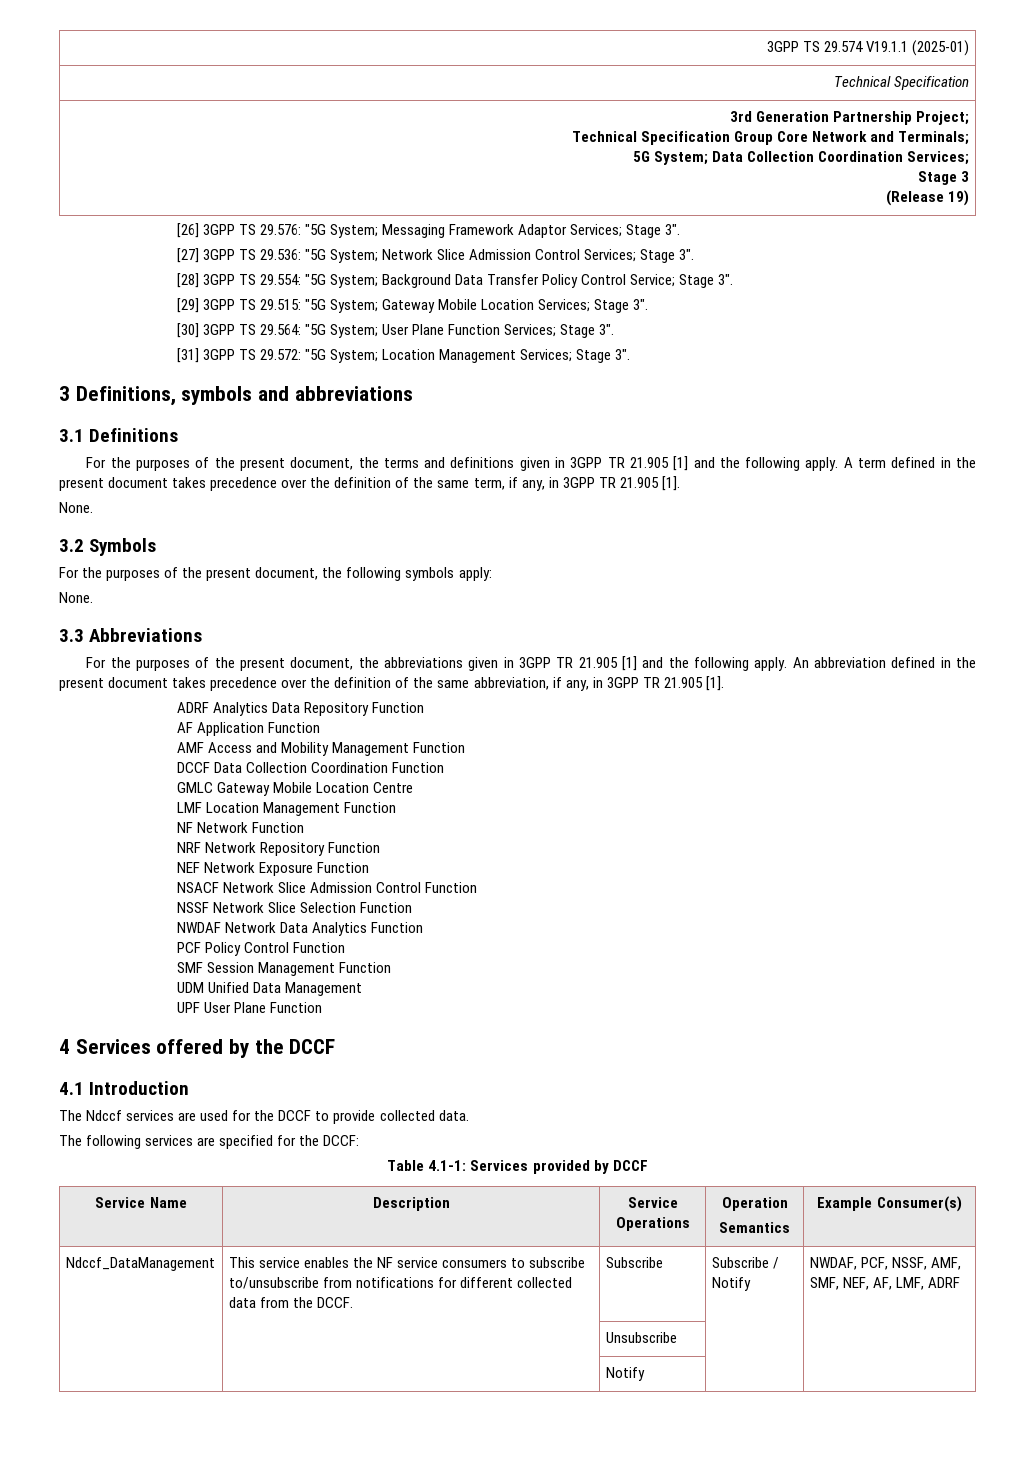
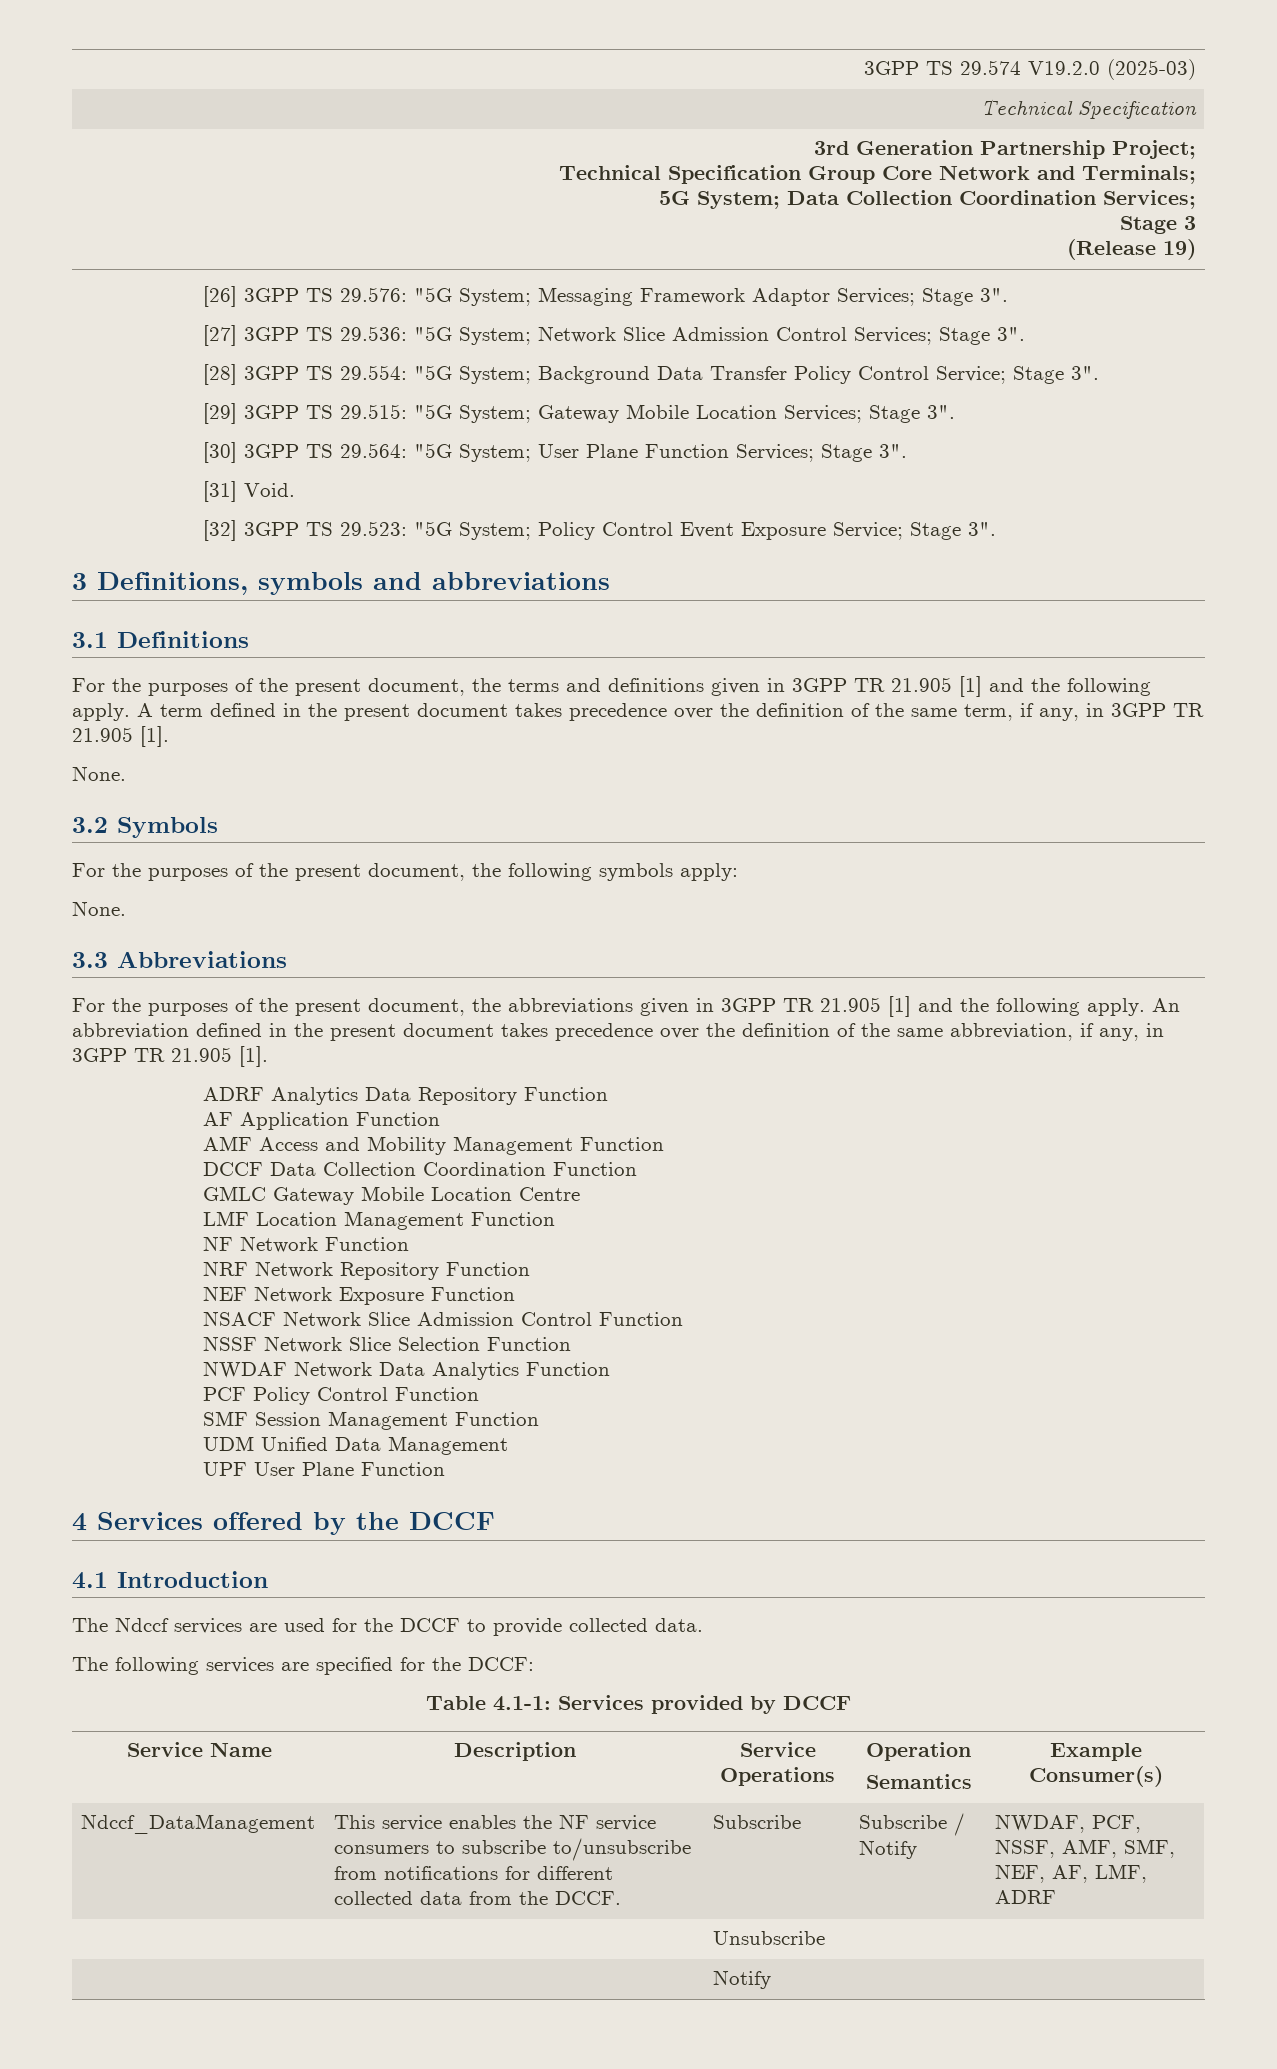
- 3GPP TS 29.574 V19.1.1 (2025-01)
+ 3GPP TS 29.574 V19.2.0 (2025-03)
- [31] 3GPP TS 29.572: "5G System; Location Management Services; Stage 3".
+ [31] Void.
+ [32] 3GPP TS 29.523: "5G System; Policy Control Event Exposure Service; Stage 3".

